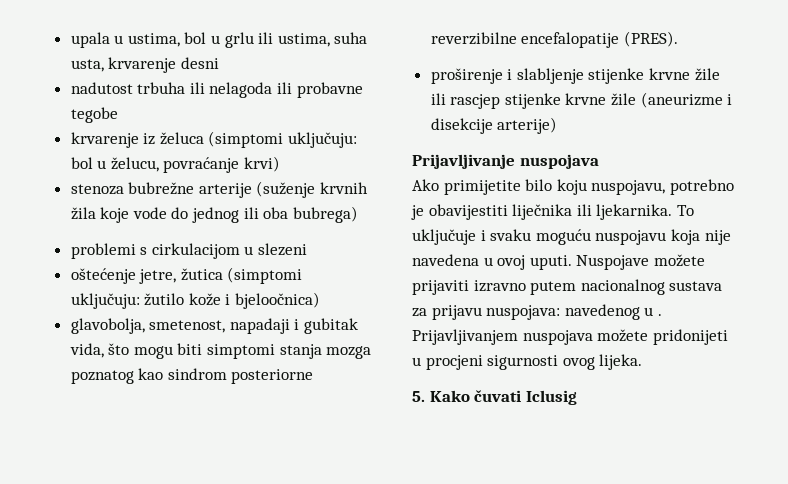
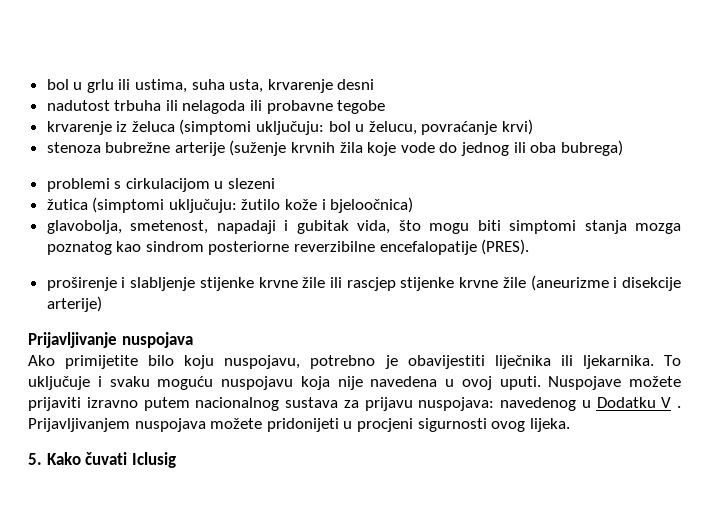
- upala u ustima, bol u grlu ili ustima, suha usta, krvarenje desni
+ bol u grlu ili ustima, suha usta, krvarenje desni
- oštećenje jetre, žutica (simptomi uključuju: žutilo kože i bjeloočnica)
+ žutica (simptomi uključuju: žutilo kože i bjeloočnica)
- Nuspojave možete prijaviti izravno putem nacionalnog sustava za prijavu nuspojava: navedenog u .
+ Nuspojave možete prijaviti izravno putem nacionalnog sustava za prijavu nuspojava: navedenog u Dodatku V .

